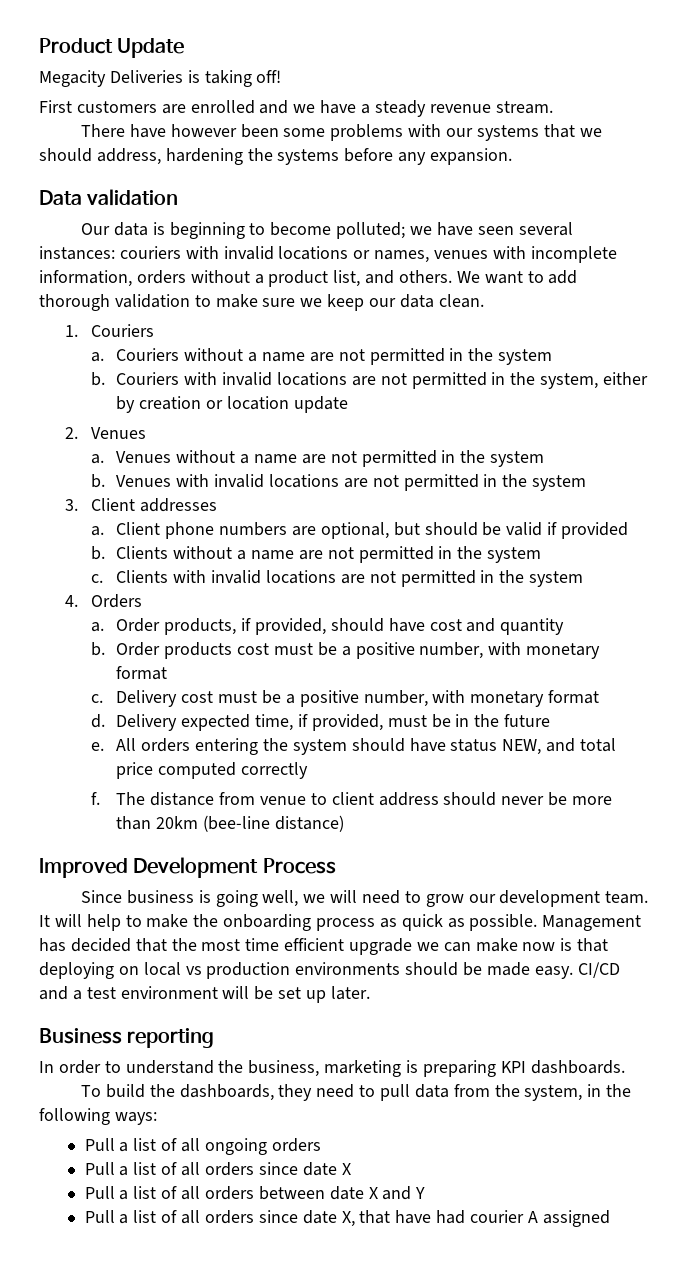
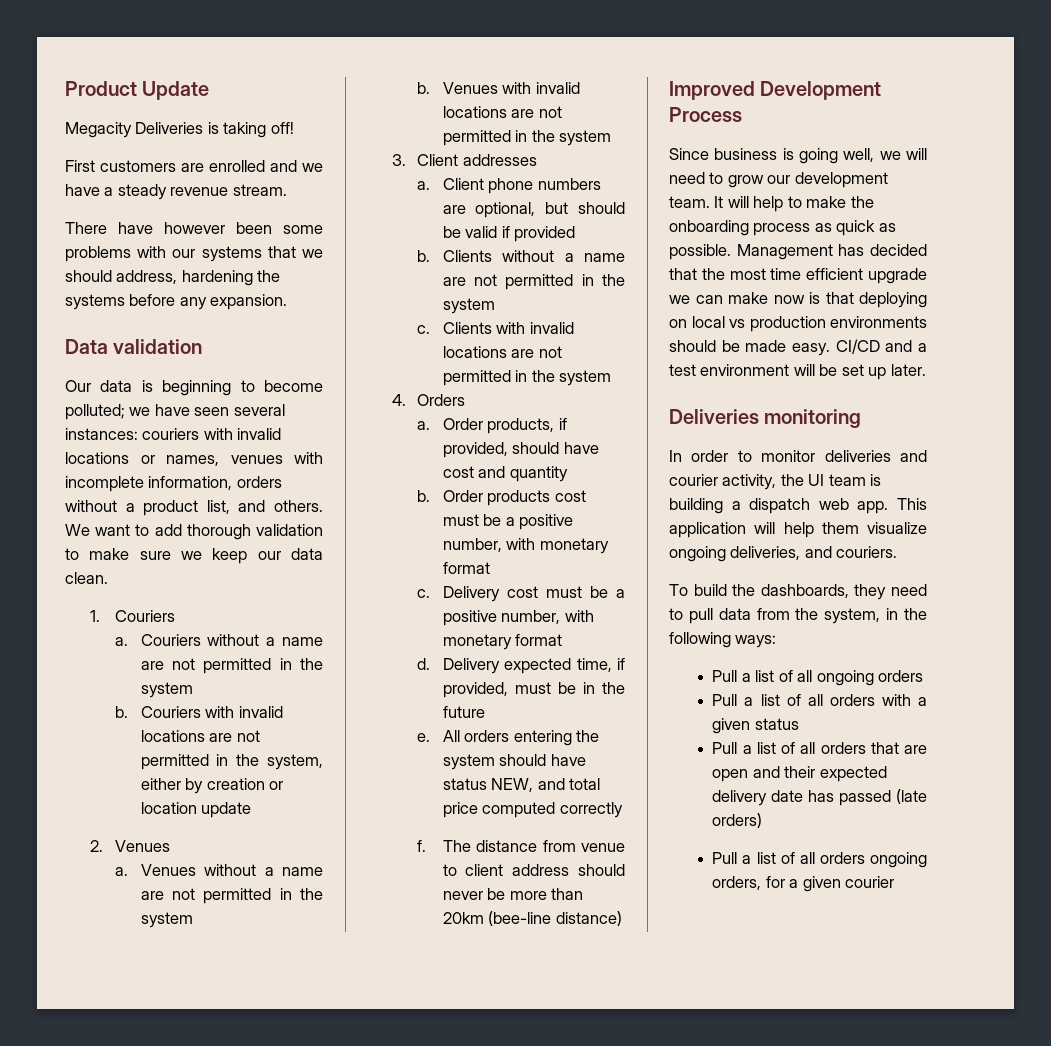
- Business reporting
+ Deliveries monitoring
- In order to understand the business, marketing is preparing KPI dashboards.
+ In order to monitor deliveries and courier activity, the UI team is building a dispatch web app. This application will help them visualize ongoing deliveries, and couriers.
- Pull a list of all orders since date X
- Pull a list of all orders between date X and Y
- Pull a list of all orders since date X, that have had courier A assigned
+ Pull a list of all orders with a given status
+ Pull a list of all orders that are open and their expected delivery date has passed (late orders)
+ Pull a list of all orders ongoing orders, for a given courier

